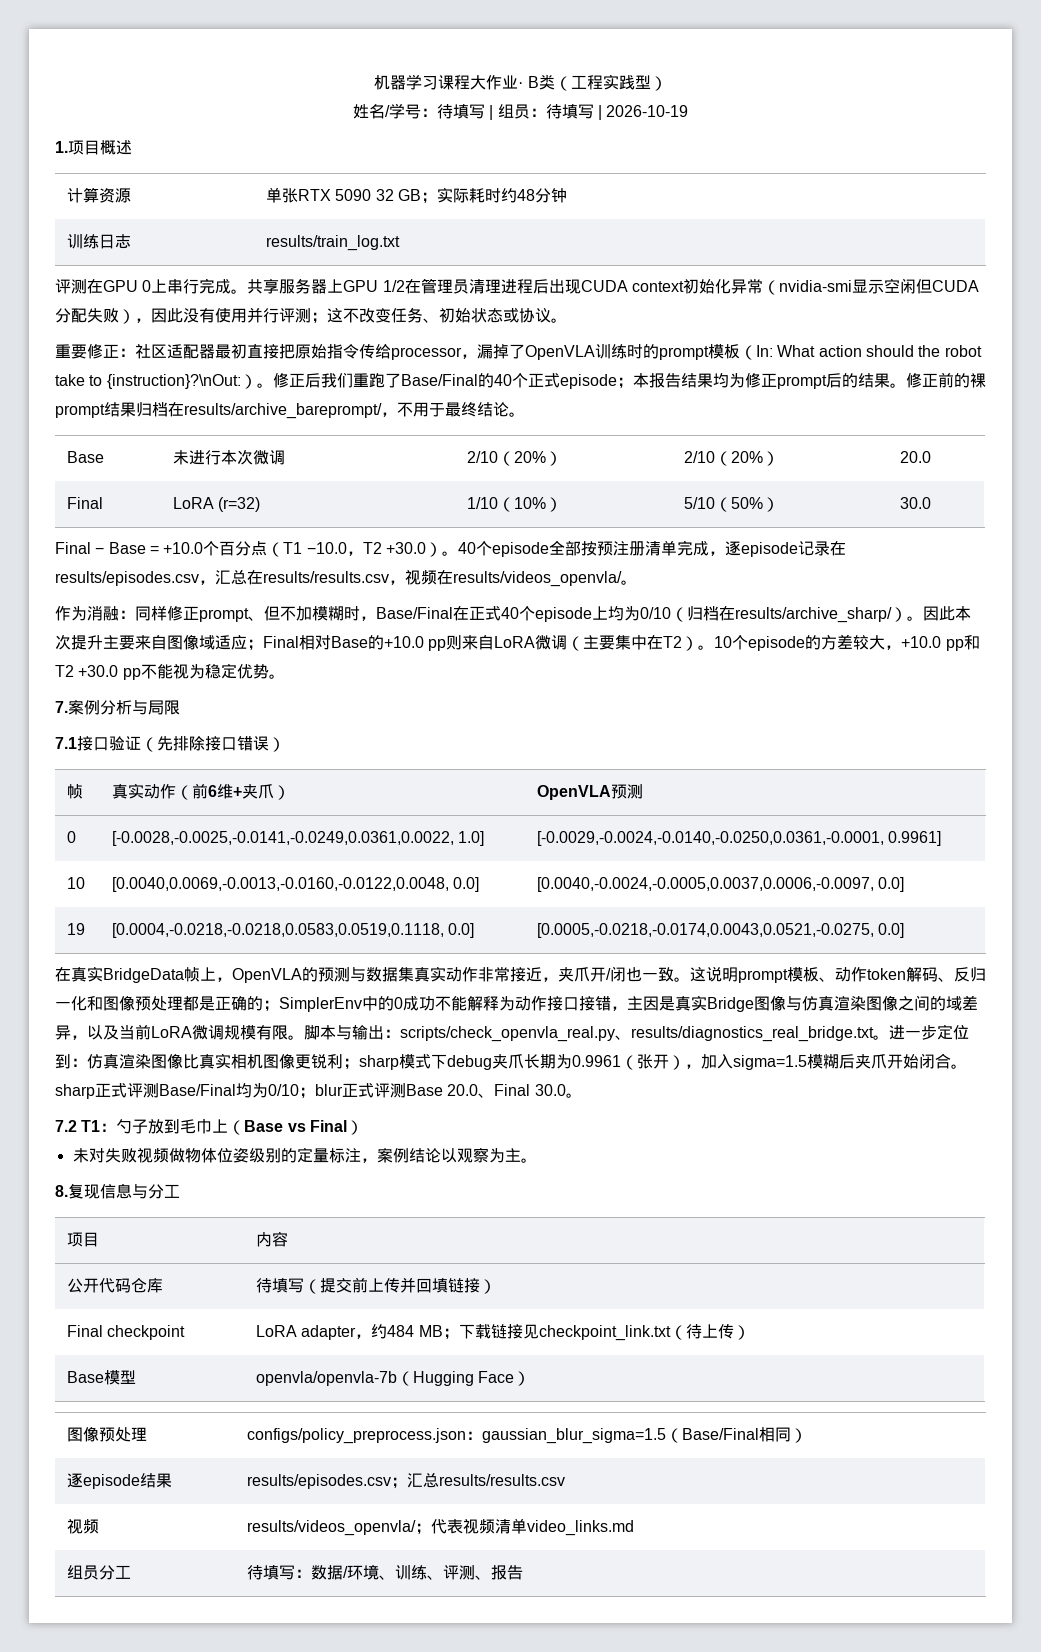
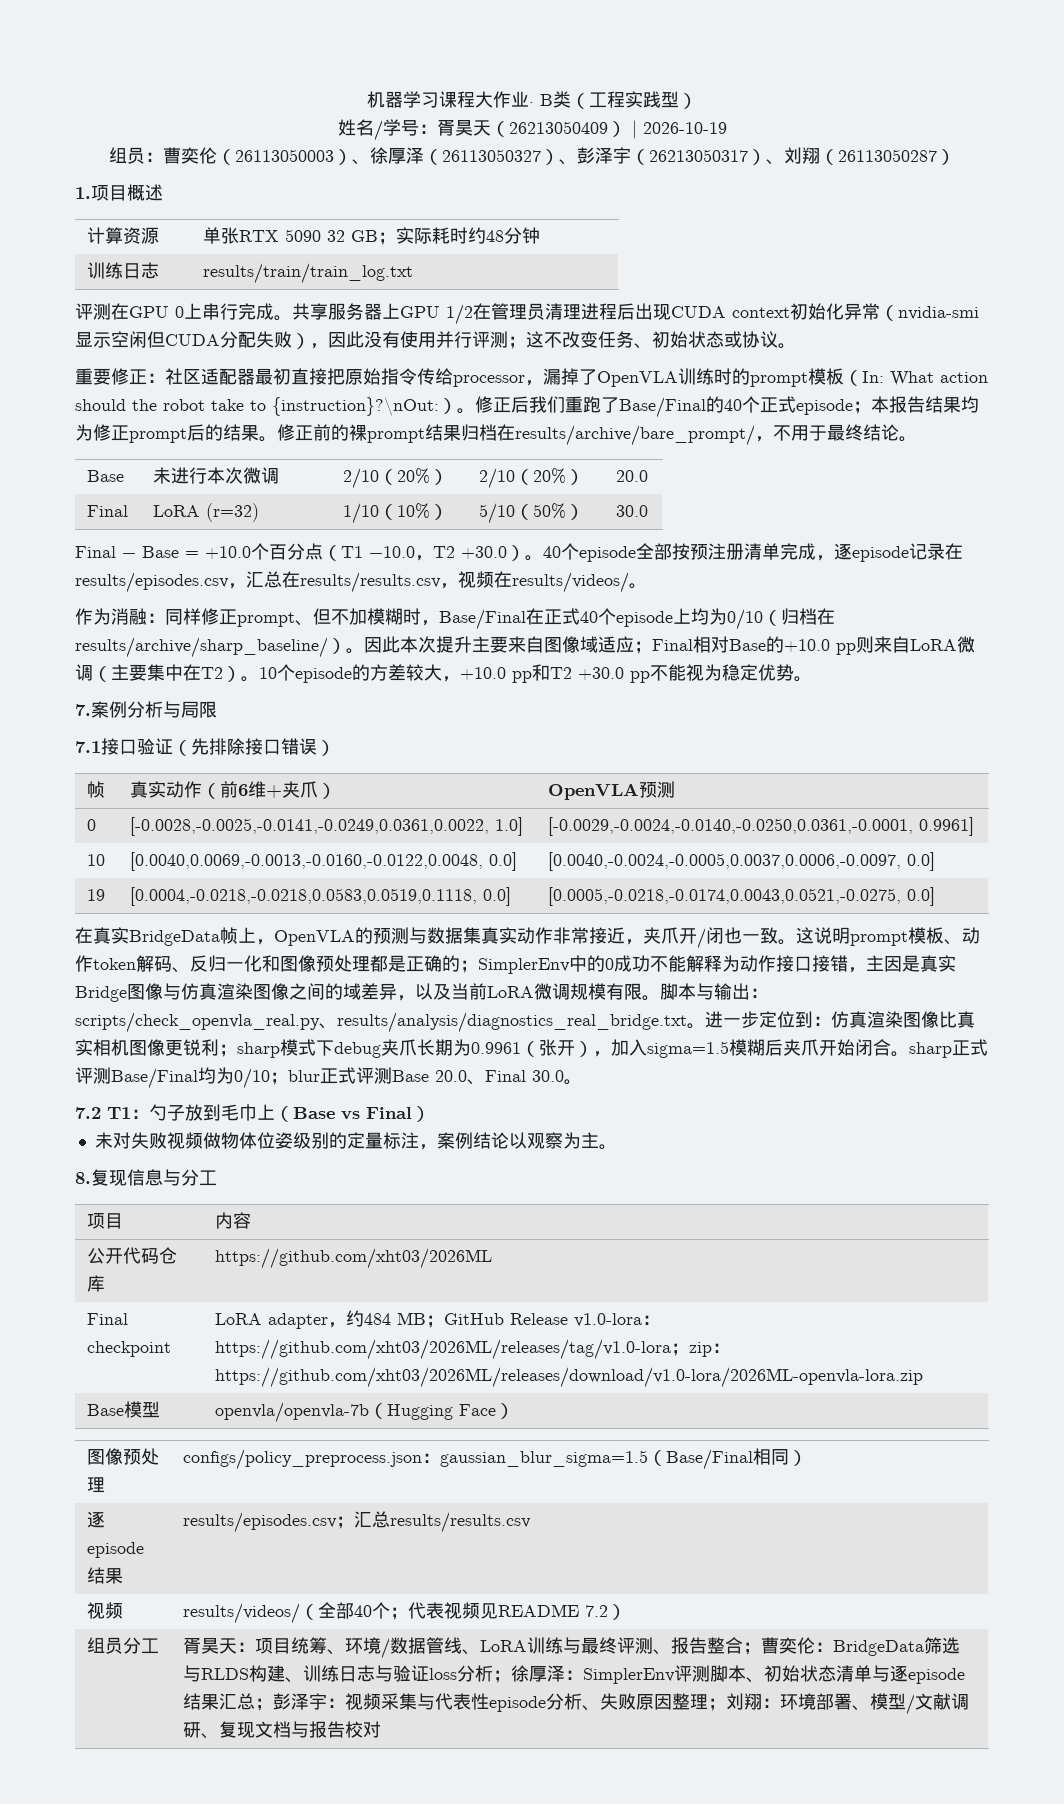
- 姓名/学号：待填写 | 组员：待填写 | 2026-10-19
+ 姓名/学号：胥昊天（26213050409） | 2026-10-19
+ 组员：曹奕伦（26113050003）、徐厚泽（26113050327）、彭泽宇（26213050317）、刘翔（26113050287）
- 训练日志 | results/train_log.txt
+ 训练日志 | results/train/train_log.txt
- 修正前的裸prompt结果归档在results/archive_bareprompt/，不用于最终结论。
+ 修正前的裸prompt结果归档在results/archive/bare_prompt/，不用于最终结论。
- 40个episode全部按预注册清单完成，逐episode记录在results/episodes.csv，汇总在results/results.csv，视频在results/videos_openvla/。
+ 40个episode全部按预注册清单完成，逐episode记录在results/episodes.csv，汇总在results/results.csv，视频在results/videos/。
- 作为消融：同样修正prompt、但不加模糊时，Base/Final在正式40个episode上均为0/10（归档在results/archive_sharp/）。
+ 作为消融：同样修正prompt、但不加模糊时，Base/Final在正式40个episode上均为0/10（归档在results/archive/sharp_baseline/）。
- 脚本与输出：scripts/check_openvla_real.py、results/diagnostics_real_bridge.txt。
+ 脚本与输出：scripts/check_openvla_real.py、results/analysis/diagnostics_real_bridge.txt。
- 公开代码仓库 | 待填写（提交前上传并回填链接）
+ 公开代码仓库 | https://github.com/xht03/2026ML
- Final checkpoint | LoRA adapter，约484 MB；下载链接见checkpoint_link.txt（待上传）
+ Final checkpoint | LoRA adapter，约484 MB；GitHub Release v1.0-lora：https://github.com/xht03/2026ML/releases/tag/v1.0-lora；zip：https://github.com/xht03/2026ML/releases/download/v1.0-lora/2026ML-openvla-lora.zip
- 视频 | results/videos_openvla/；代表视频清单video_links.md
- 组员分工 | 待填写：数据/环境、训练、评测、报告
+ 视频 | results/videos/（全部40个；代表视频见README 7.2）
+ 组员分工 | 胥昊天：项目统筹、环境/数据管线、LoRA训练与最终评测、报告整合；曹奕伦：BridgeData筛选与RLDS构建、训练日志与验证loss分析；徐厚泽：SimplerEnv评测脚本、初始状态清单与逐episode结果汇总；彭泽宇：视频采集与代表性episode分析、失败原因整理；刘翔：环境部署、模型/文献调研、复现文档与报告校对

